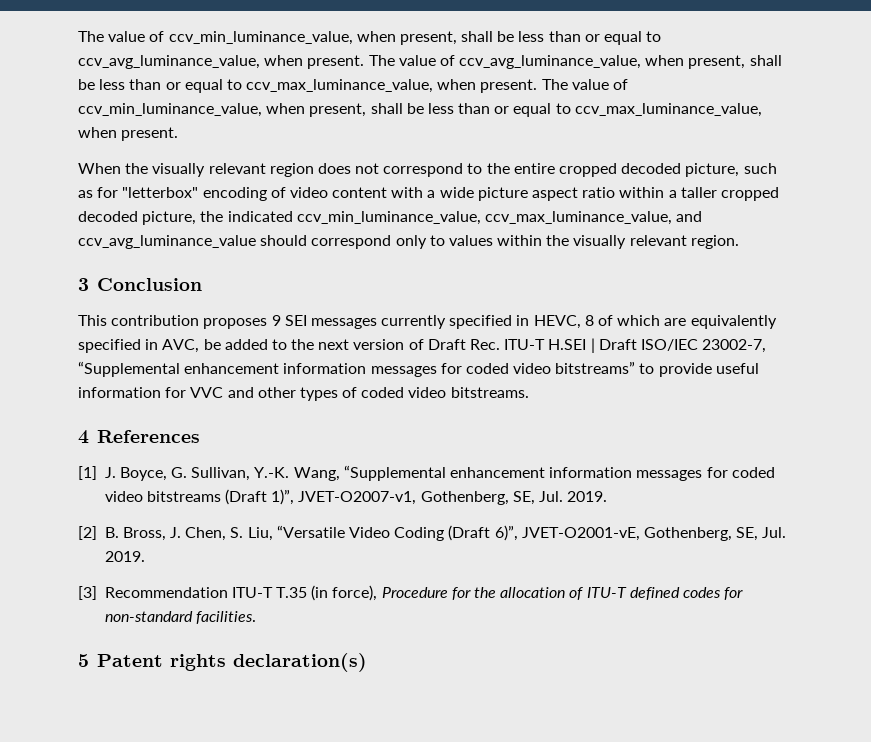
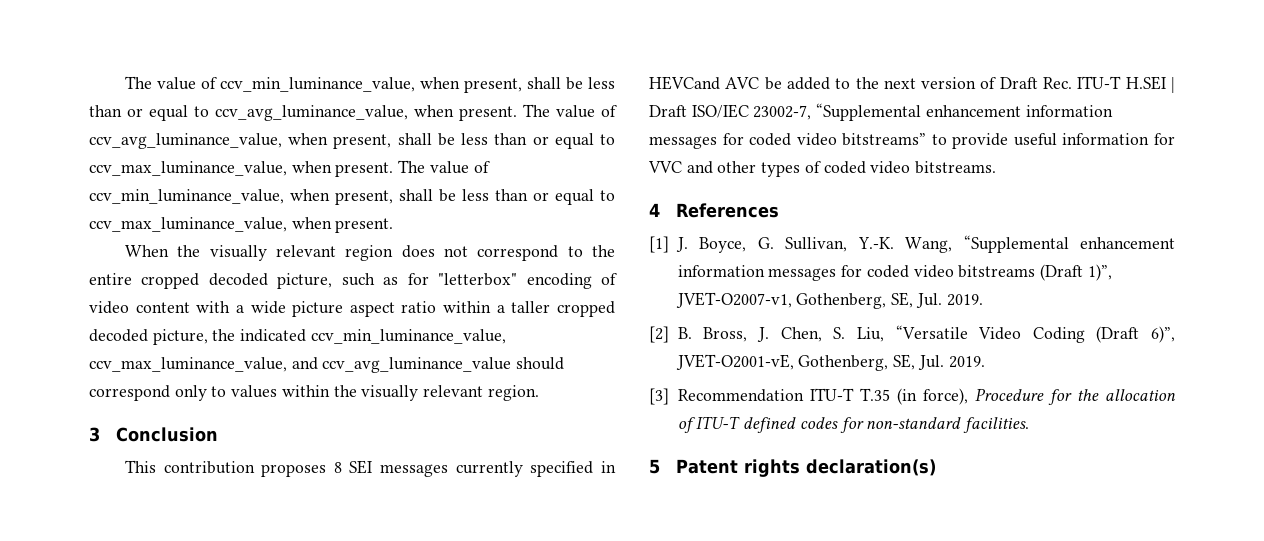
- This contribution proposes 9 SEI messages currently specified in HEVC, 8 of which are equivalently specified in AVC, be added to the next version of Draft Rec. ITU-T H.SEI | Draft ISO/IEC 23002-7, “Supplemental enhancement information messages for coded video bitstreams” to provide useful information for VVC and other types of coded video bitstreams.
+ This contribution proposes 8 SEI messages currently specified in HEVCand AVC be added to the next version of Draft Rec. ITU-T H.SEI | Draft ISO/IEC 23002-7, “Supplemental enhancement information messages for coded video bitstreams” to provide useful information for VVC and other types of coded video bitstreams.

